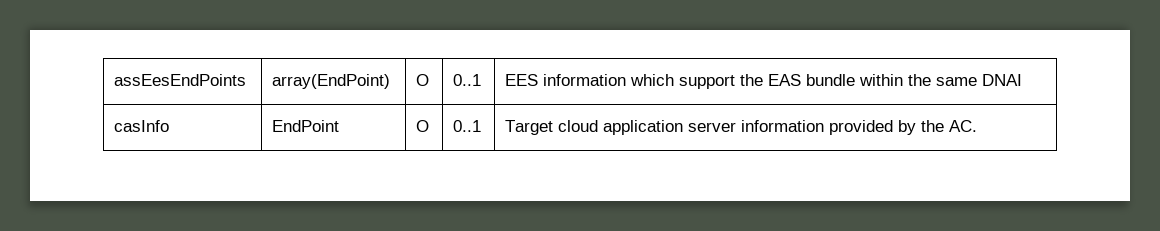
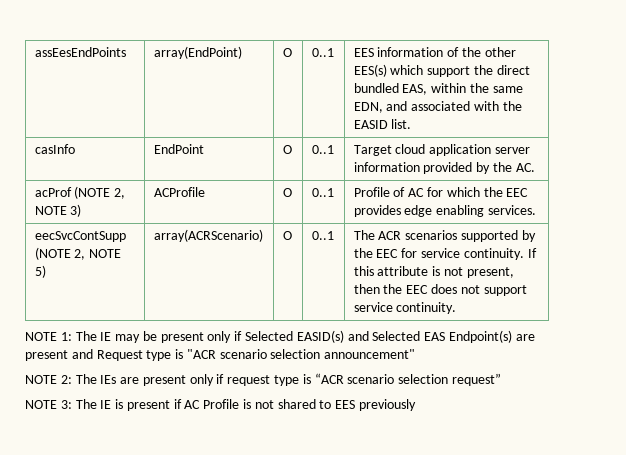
- assEesEndPoints | array(EndPoint) | O | 0..1 | EES information which support the EAS bundle within the same DNAI
+ assEesEndPoints | array(EndPoint) | O | 0..1 | EES information of the other EES(s) which support the direct bundled EAS, within the same EDN, and associated with the EASID list.
+ acProf (NOTE 2, NOTE 3) | ACProfile | O | 0..1 | Profile of AC for which the EEC provides edge enabling services.
+ eecSvcContSupp (NOTE 2, NOTE 5) | array(ACRScenario) | O | 0..1 | The ACR scenarios supported by the EEC for service continuity. If this attribute is not present, then the EEC does not support service continuity.
+ NOTE 1: The IE may be present only if Selected EASID(s) and Selected EAS Endpoint(s) are present and Request type is "ACR scenario selection announcement"
+ NOTE 2: The IEs are present only if request type is “ACR scenario selection request”
+ NOTE 3: The IE is present if AC Profile is not shared to EES previously

